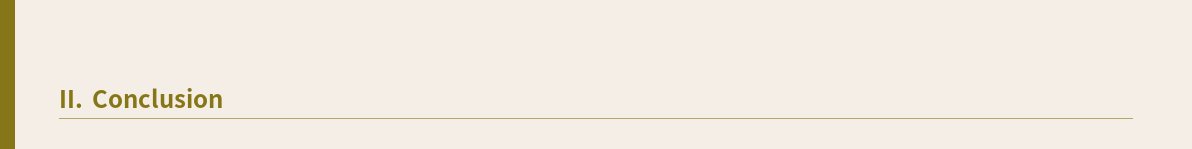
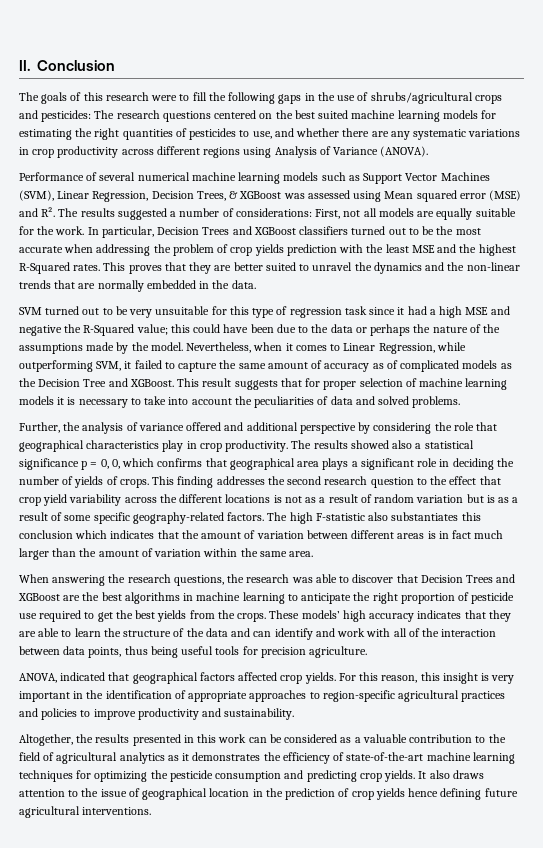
+ The goals of this research were to fill the following gaps in the use of shrubs/agricultural crops and pesticides: The research questions centered on the best suited machine learning models for estimating the right quantities of pesticides to use, and whether there are any systematic variations in crop productivity across different regions using Analysis of Variance (ANOVA).
+ Performance of several numerical machine learning models such as Support Vector Machines (SVM), Linear Regression, Decision Trees, & XGBoost was assessed using Mean squared error (MSE) and R². The results suggested a number of considerations: First, not all models are equally suitable for the work. In particular, Decision Trees and XGBoost classifiers turned out to be the most accurate when addressing the problem of crop yields prediction with the least MSE and the highest R-Squared rates. This proves that they are better suited to unravel the dynamics and the non-linear trends that are normally embedded in the data.
+ SVM turned out to be very unsuitable for this type of regression task since it had a high MSE and negative the R-Squared value; this could have been due to the data or perhaps the nature of the assumptions made by the model. Nevertheless, when it comes to Linear Regression, while outperforming SVM, it failed to capture the same amount of accuracy as of complicated models as the Decision Tree and XGBoost. This result suggests that for proper selection of machine learning models it is necessary to take into account the peculiarities of data and solved problems.
+ Further, the analysis of variance offered and additional perspective by considering the role that geographical characteristics play in crop productivity. The results showed also a statistical significance p = 0, 0, which confirms that geographical area plays a significant role in deciding the number of yields of crops. This finding addresses the second research question to the effect that crop yield variability across the different locations is not as a result of random variation but is as a result of some specific geography-related factors. The high F-statistic also substantiates this conclusion which indicates that the amount of variation between different areas is in fact much larger than the amount of variation within the same area.
+ When answering the research questions, the research was able to discover that Decision Trees and XGBoost are the best algorithms in machine learning to anticipate the right proportion of pesticide use required to get the best yields from the crops. These models’ high accuracy indicates that they are able to learn the structure of the data and can identify and work with all of the interaction between data points, thus being useful tools for precision agriculture.
+ ANOVA, indicated that geographical factors affected crop yields. For this reason, this insight is very important in the identification of appropriate approaches to region-specific agricultural practices and policies to improve productivity and sustainability.
+ Altogether, the results presented in this work can be considered as a valuable contribution to the field of agricultural analytics as it demonstrates the efficiency of state-of-the-art machine learning techniques for optimizing the pesticide consumption and predicting crop yields. It also draws attention to the issue of geographical location in the prediction of crop yields hence defining future agricultural interventions.

